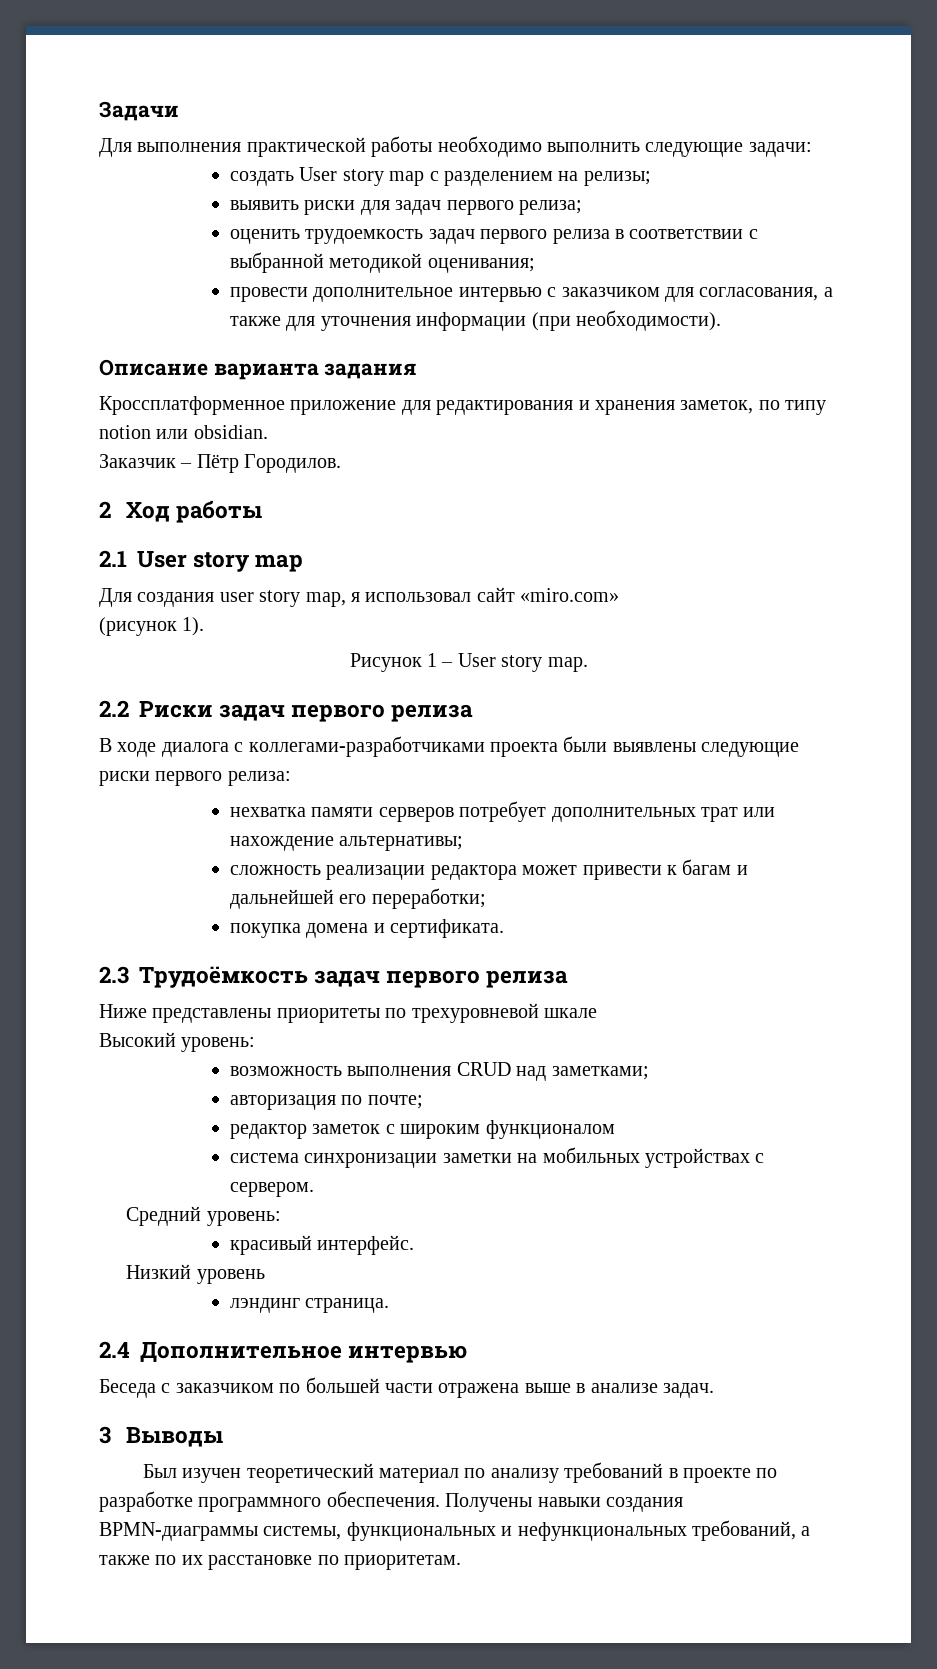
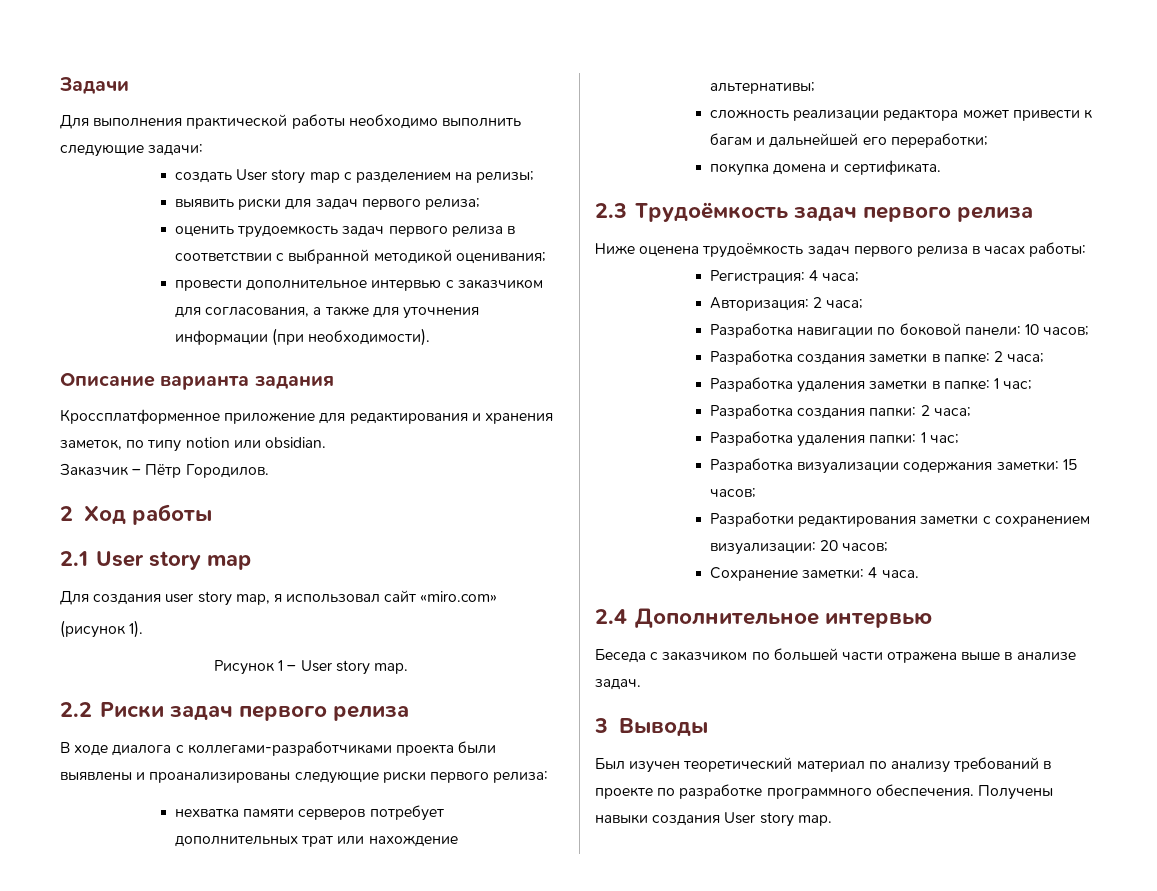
- В ходе диалога с коллегами-разработчиками проекта были выявлены следующие риски первого релиза:
+ В ходе диалога с коллегами-разработчиками проекта были выявлены и проанализированы следующие риски первого релиза:
- Ниже представлены приоритеты по трехуровневой шкале
- Высокий уровень:
- возможность выполнения CRUD над заметками;
- авторизация по почте;
- редактор заметок с широким функционалом
- система синхронизации заметки на мобильных устройствах с сервером.
- Средний уровень:
- красивый интерфейс.
- Низкий уровень
- лэндинг страница.
+ Ниже оценена трудоёмкость задач первого релиза в часах работы:
+ Регистрация: 4 часа;
+ Авторизация: 2 часа;
+ Разработка навигации по боковой панели: 10 часов;
+ Разработка создания заметки в папке: 2 часа;
+ Разработка удаления заметки в папке: 1 час;
+ Разработка создания папки: 2 часа;
+ Разработка удаления папки: 1 час;
+ Разработка визуализации содержания заметки: 15 часов;
+ Разработки редактирования заметки с сохранением визуализации: 20 часов;
+ Сохранение заметки: 4 часа.
- Получены навыки создания BPMN-диаграммы системы, функциональных и нефункциональных требований, а также по их расстановке по приоритетам.
+ Получены навыки создания User story map.

